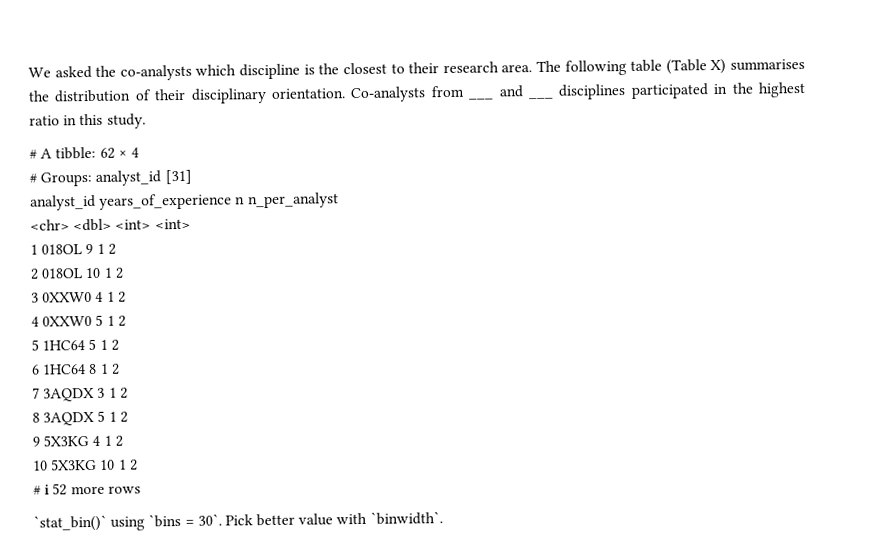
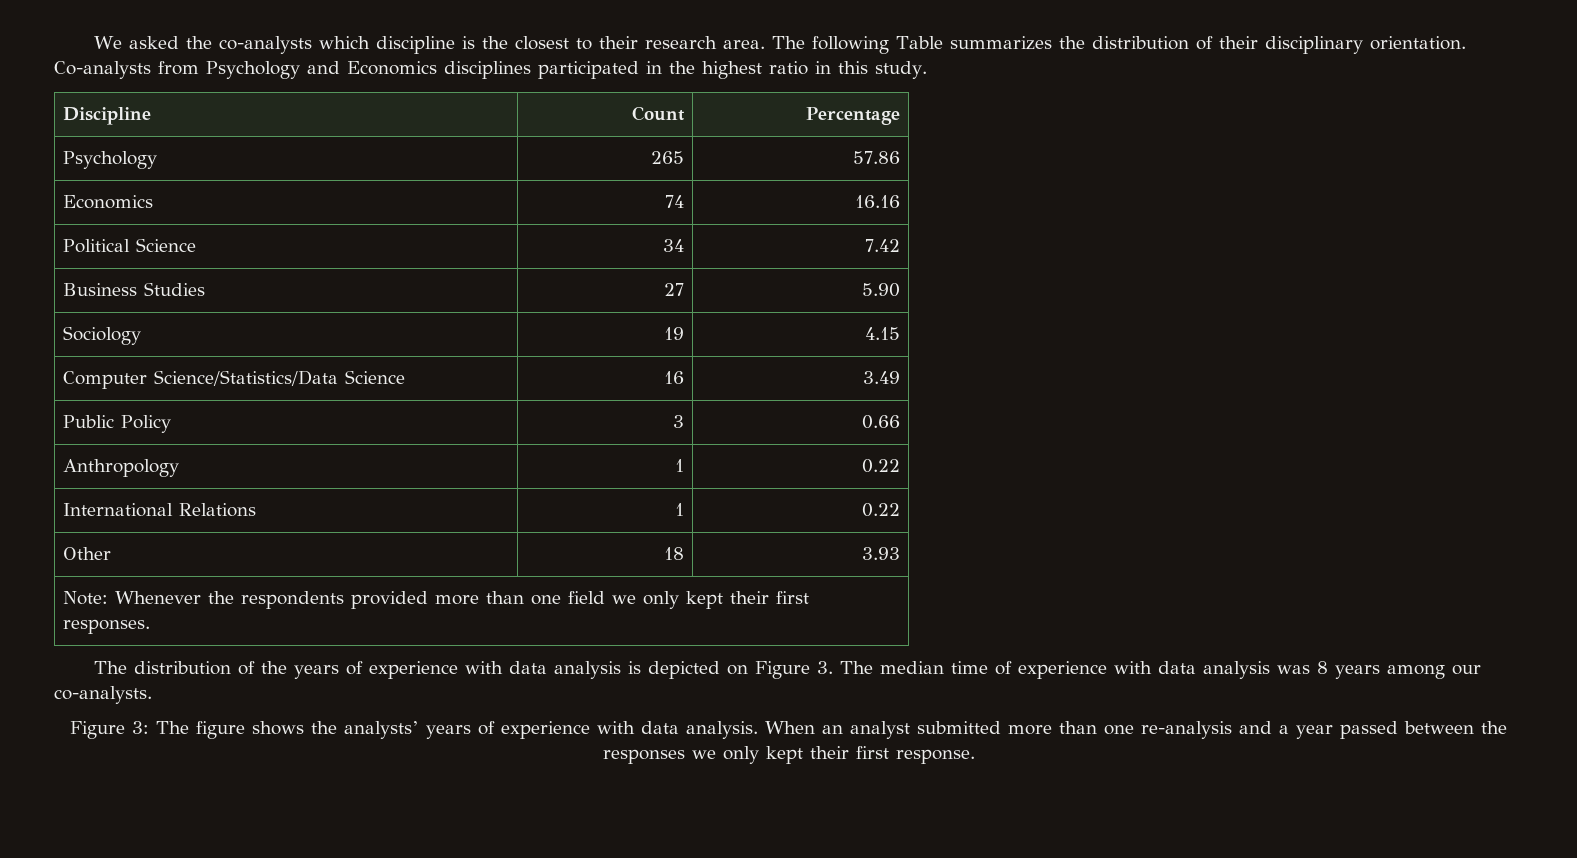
- The following table (Table X) summarises the distribution of their disciplinary orientation.
+ The following Table summarizes the distribution of their disciplinary orientation.
- Co-analysts from ___ and ___ disciplines participated in the highest ratio in this study.
+ Co-analysts from Psychology and Economics disciplines participated in the highest ratio in this study.
- # A tibble: 62 × 4
- # Groups: analyst_id [31]
- analyst_id years_of_experience n n_per_analyst
- <chr> <dbl> <int> <int>
- 1 018OL 9 1 2
- 2 018OL 10 1 2
- 3 0XXW0 4 1 2
- 4 0XXW0 5 1 2
- 5 1HC64 5 1 2
- 6 1HC64 8 1 2
- 7 3AQDX 3 1 2
- 8 3AQDX 5 1 2
- 9 5X3KG 4 1 2
- 10 5X3KG 10 1 2
- # ℹ 52 more rows
- `stat_bin()` using `bins = 30`. Pick better value with `binwidth`.
+ Discipline | Count | Percentage
+ Psychology | 265 | 57.86
+ Economics | 74 | 16.16
+ Political Science | 34 | 7.42
+ Business Studies | 27 | 5.90
+ Sociology | 19 | 4.15
+ Computer Science/Statistics/Data Science | 16 | 3.49
+ Public Policy | 3 | 0.66
+ Anthropology | 1 | 0.22
+ International Relations | 1 | 0.22
+ Other | 18 | 3.93
+ Note: Whenever the respondents provided more than one field we only kept their first responses.
+ The distribution of the years of experience with data analysis is depicted on Figure 3. The median time of experience with data analysis was 8 years among our co-analysts.
+ Figure 3: The figure shows the analysts’ years of experience with data analysis. When an analyst submitted more than one re-analysis and a year passed between the responses we only kept their first response.

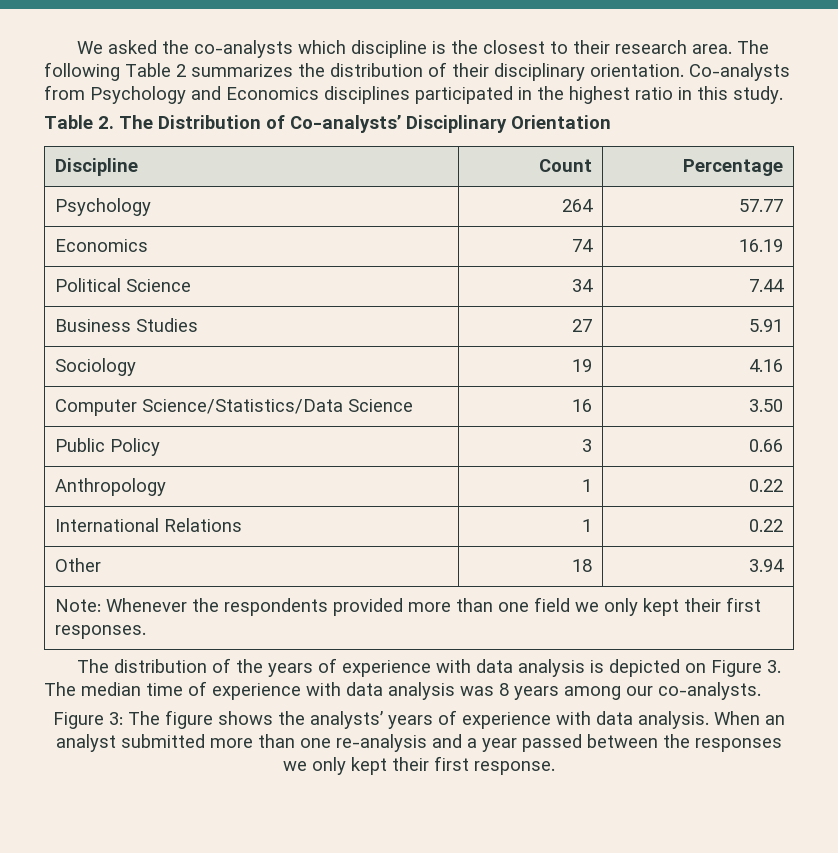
- The following Table summarizes the distribution of their disciplinary orientation.
+ The following Table 2 summarizes the distribution of their disciplinary orientation.
+ Table 2. The Distribution of Co-analysts’ Disciplinary Orientation
- Psychology | 265 | 57.86
+ Psychology | 264 | 57.77
- Economics | 74 | 16.16
+ Economics | 74 | 16.19
- Political Science | 34 | 7.42
+ Political Science | 34 | 7.44
- Business Studies | 27 | 5.90
+ Business Studies | 27 | 5.91
- Sociology | 19 | 4.15
+ Sociology | 19 | 4.16
- Computer Science/Statistics/Data Science | 16 | 3.49
+ Computer Science/Statistics/Data Science | 16 | 3.50
- Other | 18 | 3.93
+ Other | 18 | 3.94

